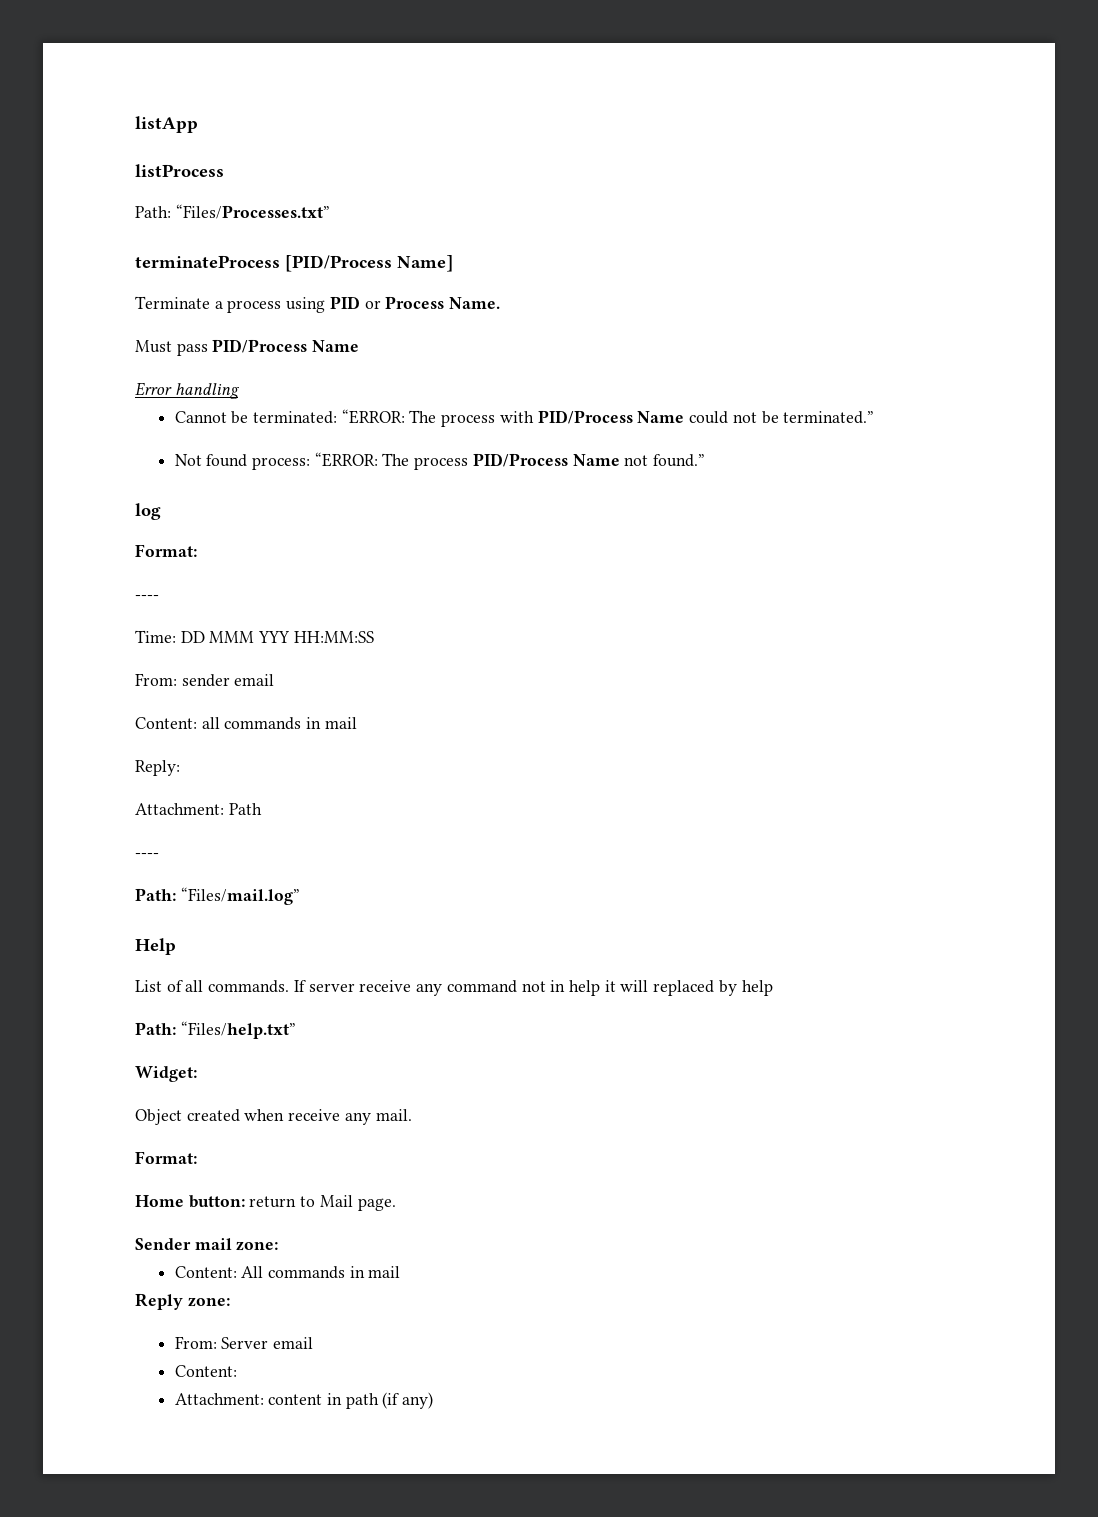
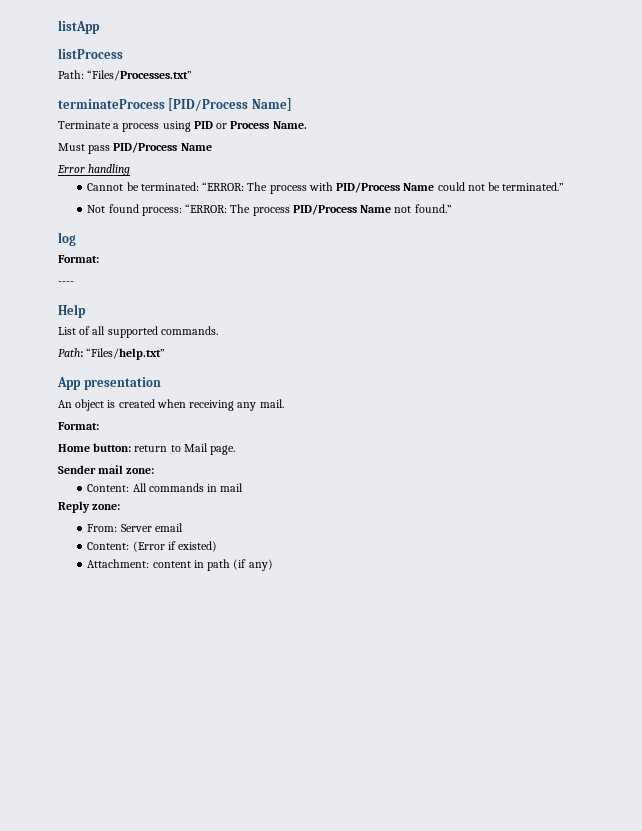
- Time: DD MMM YYY HH:MM:SS
- From: sender email
- Content: all commands in mail
- Reply:
- Attachment: Path
- ----
- Path: “Files/mail.log”
- List of all commands. If server receive any command not in help it will replaced by help
+ List of all supported commands.
  Path: “Files/help.txt”
- Widget:
- Object created when receive any mail.
+ App presentation
+ An object is created when receiving any mail.
  From: Server email
- Content:
+ Content: (Error if existed)

